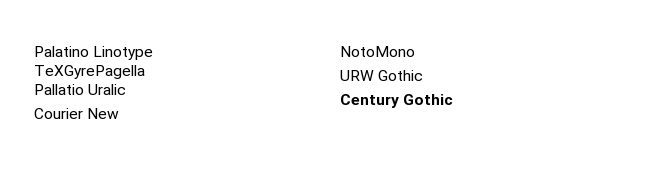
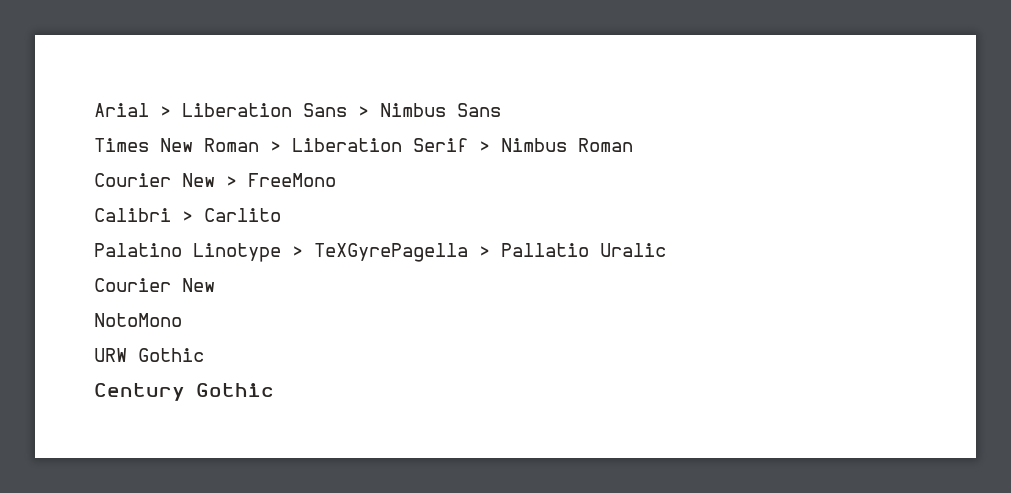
+ Arial > Liberation Sans > Nimbus Sans
+ Times New Roman > Liberation Serif > Nimbus Roman
+ Courier New > FreeMono
+ Calibri > Carlito
- Palatino Linotype
- TeXGyrePagella
- Pallatio Uralic
+ Palatino Linotype > TeXGyrePagella > Pallatio Uralic

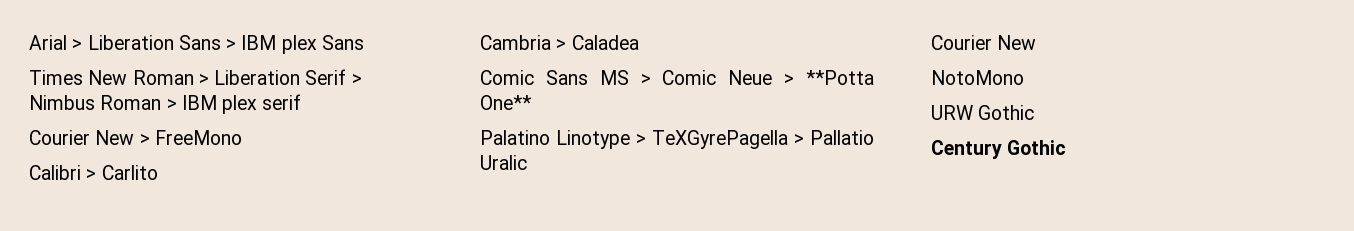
- Arial > Liberation Sans > Nimbus Sans
+ Arial > Liberation Sans > IBM plex Sans
- Times New Roman > Liberation Serif > Nimbus Roman
+ Times New Roman > Liberation Serif > Nimbus Roman > IBM plex serif
+ Cambria > Caladea
+ Comic Sans MS > Comic Neue > **Potta One**

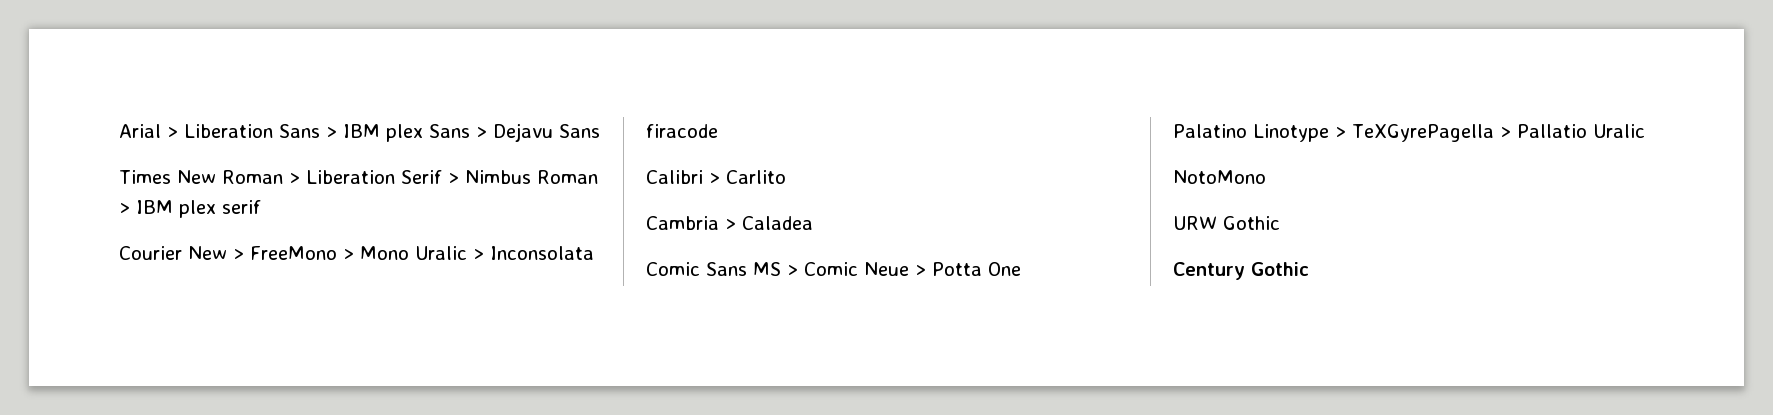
- Arial > Liberation Sans > IBM plex Sans
+ Arial > Liberation Sans > IBM plex Sans > Dejavu Sans
- Courier New > FreeMono
+ Courier New > FreeMono > Mono Uralic > Inconsolata firacode
- Comic Sans MS > Comic Neue > **Potta One**
+ Comic Sans MS > Comic Neue > Potta One
  Palatino Linotype > TeXGyrePagella > Pallatio Uralic
- Courier New

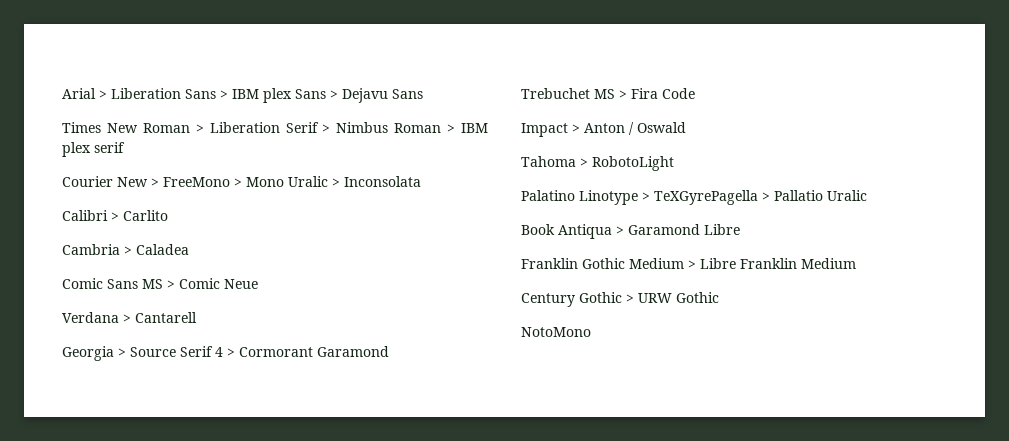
- Courier New > FreeMono > Mono Uralic > Inconsolata firacode
+ Courier New > FreeMono > Mono Uralic > Inconsolata
- Comic Sans MS > Comic Neue > Potta One
+ Comic Sans MS > Comic Neue
+ Verdana > Cantarell
+ Georgia > Source Serif 4 > Cormorant Garamond
+ Trebuchet MS > Fira Code
+ Impact > Anton / Oswald
+ Tahoma > RobotoLight
- NotoMono
- URW Gothic
+ Book Antiqua > Garamond Libre
+ Franklin Gothic Medium > Libre Franklin Medium
+ Century Gothic > URW Gothic
- Century Gothic
+ NotoMono

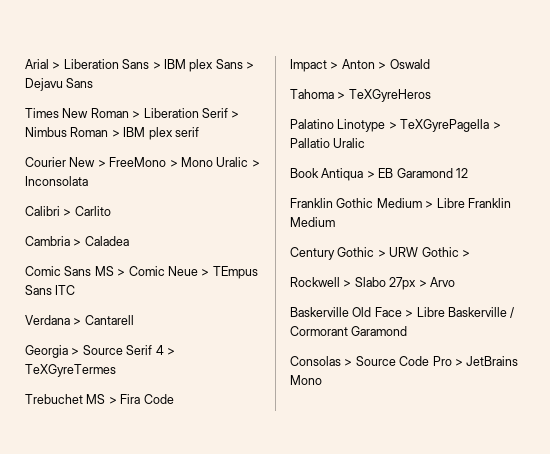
- Comic Sans MS > Comic Neue
+ Comic Sans MS > Comic Neue > TEmpus Sans ITC
- Georgia > Source Serif 4 > Cormorant Garamond
+ Georgia > Source Serif 4 > TeXGyreTermes
- Impact > Anton / Oswald
+ Impact > Anton > Oswald
- Tahoma > RobotoLight
+ Tahoma > TeXGyreHeros
- Book Antiqua > Garamond Libre
+ Book Antiqua > EB Garamond 12
- Century Gothic > URW Gothic
- NotoMono
+ Century Gothic > URW Gothic >
+ Rockwell > Slabo 27px > Arvo
+ Baskerville Old Face > Libre Baskerville / Cormorant Garamond
+ Consolas > Source Code Pro > JetBrains Mono

